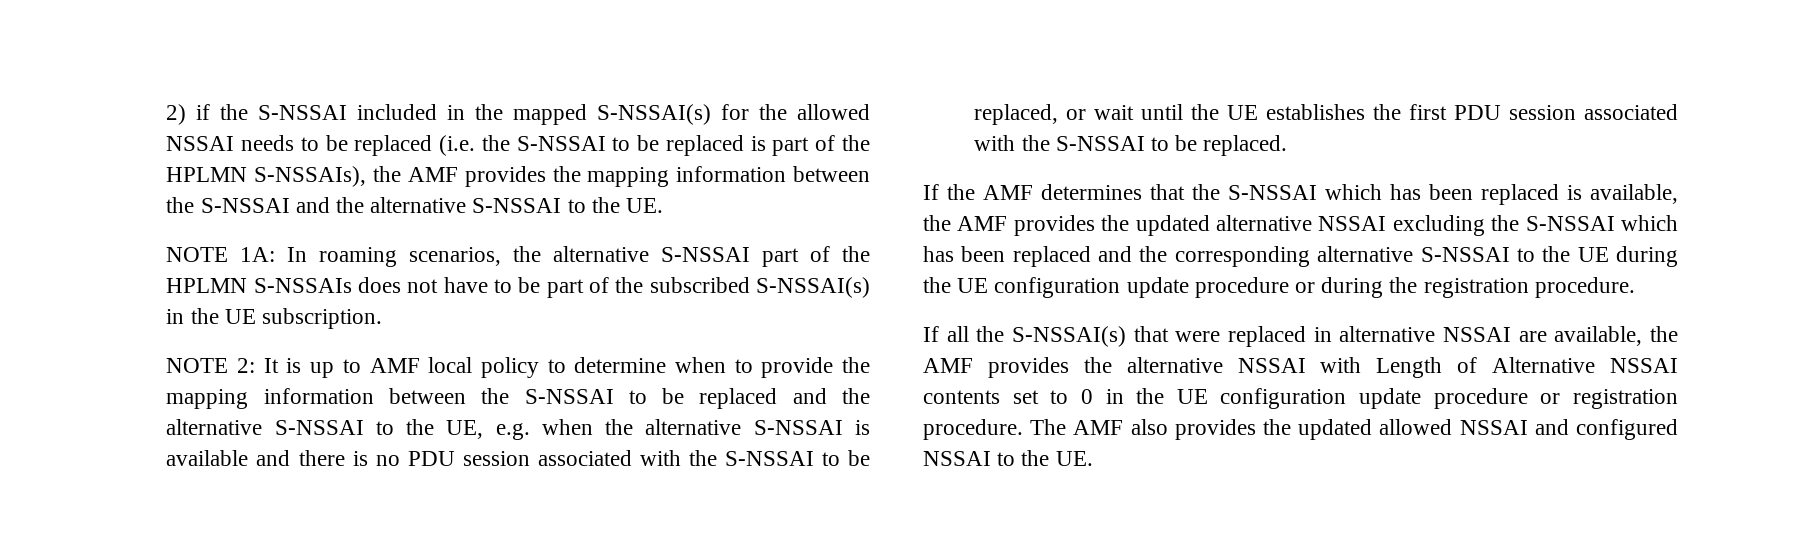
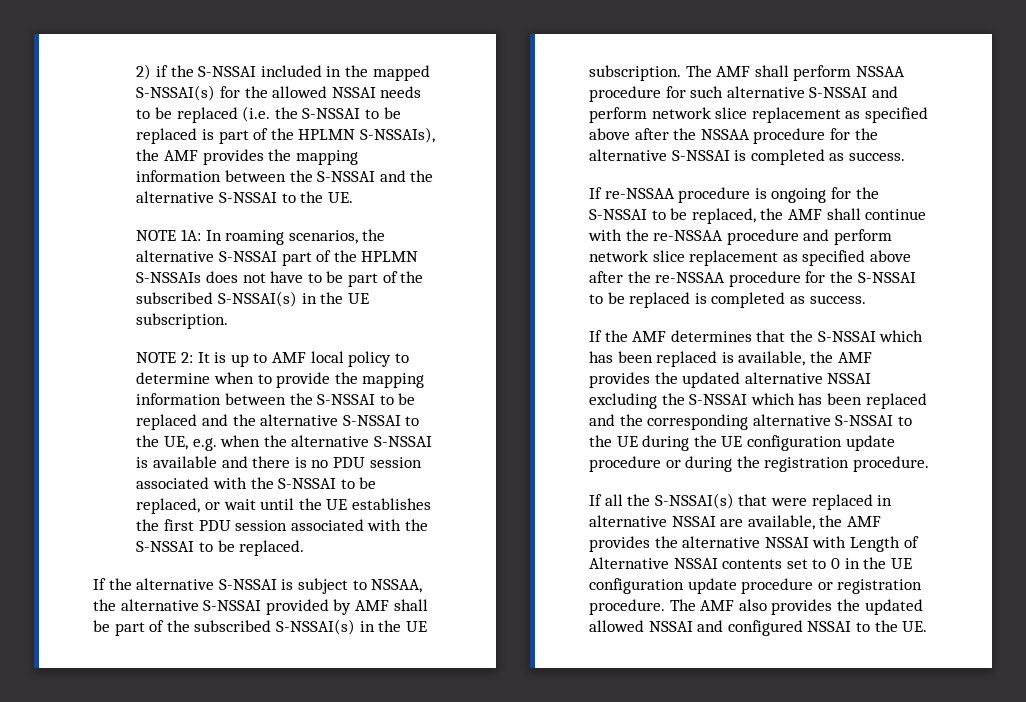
+ If the alternative S-NSSAI is subject to NSSAA, the alternative S-NSSAI provided by AMF shall be part of the subscribed S-NSSAI(s) in the UE subscription. The AMF shall perform NSSAA procedure for such alternative S-NSSAI and perform network slice replacement as specified above after the NSSAA procedure for the alternative S-NSSAI is completed as success.
+ If re-NSSAA procedure is ongoing for the S-NSSAI to be replaced, the AMF shall continue with the re-NSSAA procedure and perform network slice replacement as specified above after the re-NSSAA procedure for the S-NSSAI to be replaced is completed as success.

